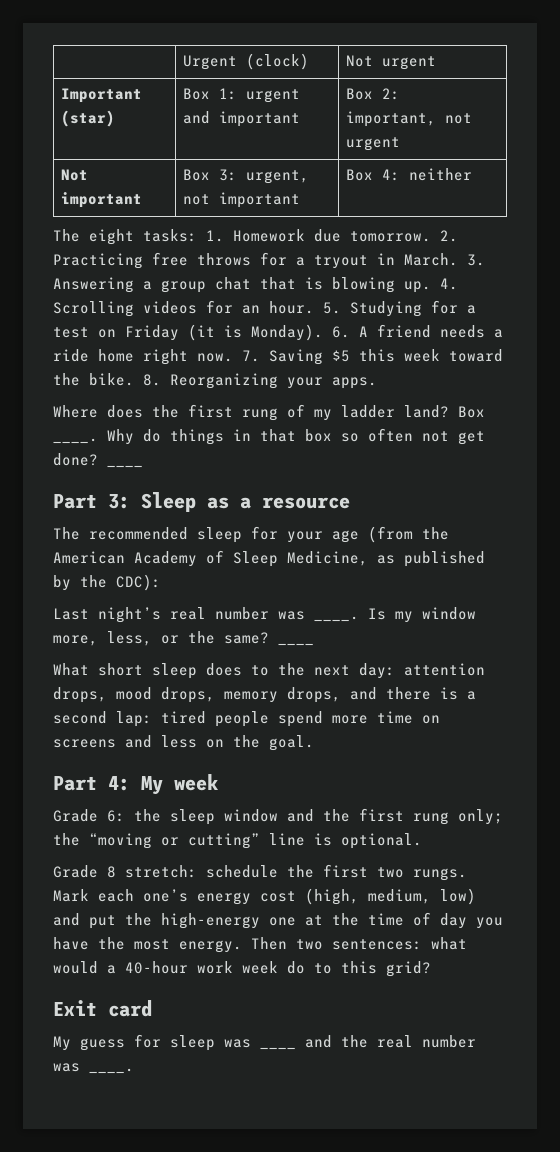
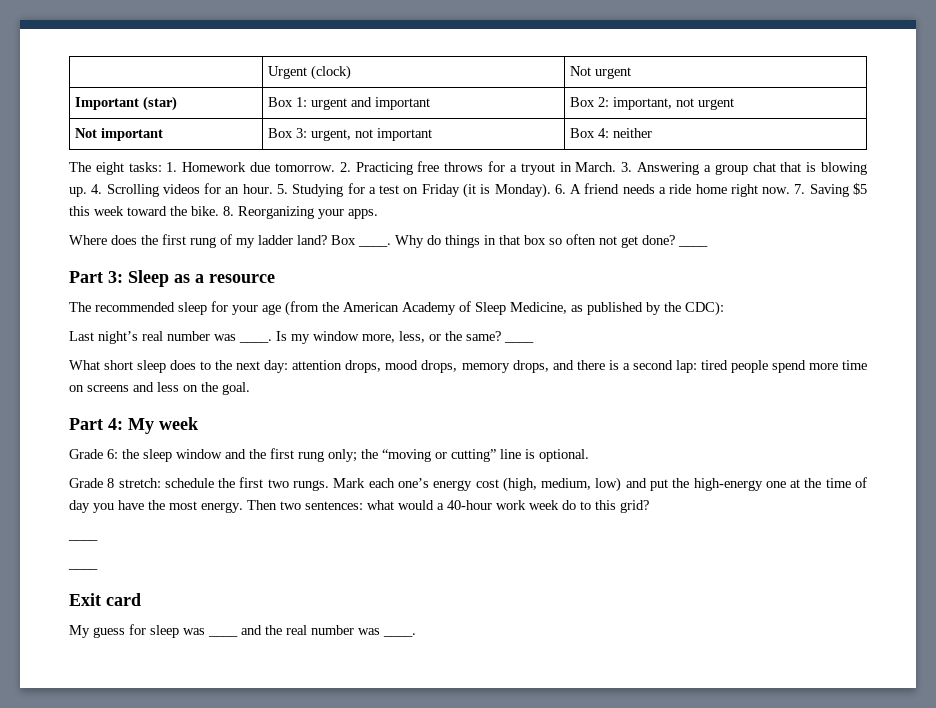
  Then two sentences: what would a 40-hour work week do to this grid?
+ ____
+ ____

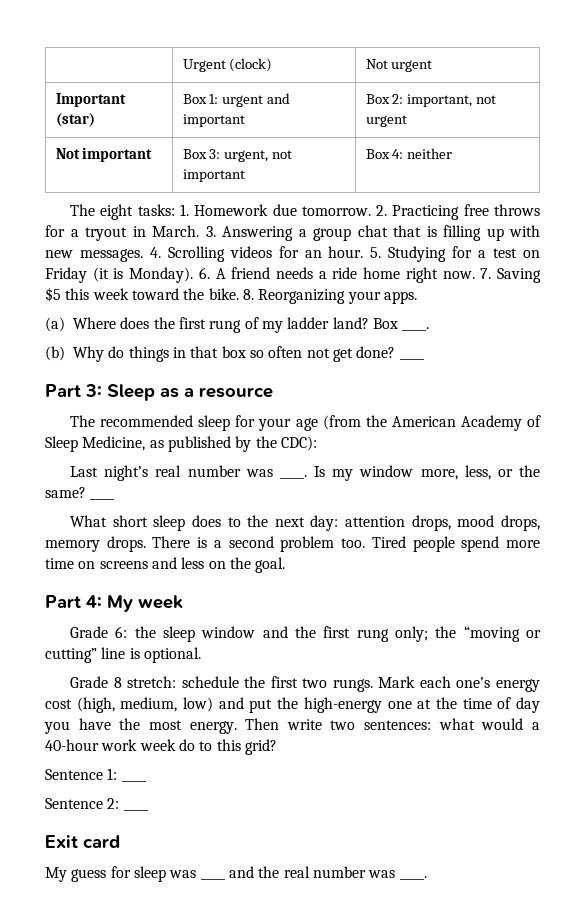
- 3. Answering a group chat that is blowing up.
+ 3. Answering a group chat that is filling up with new messages.
- Where does the first rung of my ladder land?
+ (a) Where does the first rung of my ladder land?
- Box ____. Why do things in that box so often not get done?
+ Box ____.
+ (b) Why do things in that box so often not get done?
- What short sleep does to the next day: attention drops, mood drops, memory drops, and there is a second lap: tired people spend more time on screens and less on the goal.
+ What short sleep does to the next day: attention drops, mood drops, memory drops. There is a second problem too. Tired people spend more time on screens and less on the goal.
- Then two sentences: what would a 40-hour work week do to this grid?
- ____
- ____
+ Then write two sentences: what would a 40-hour work week do to this grid?
+ Sentence 1: ____
+ Sentence 2: ____

